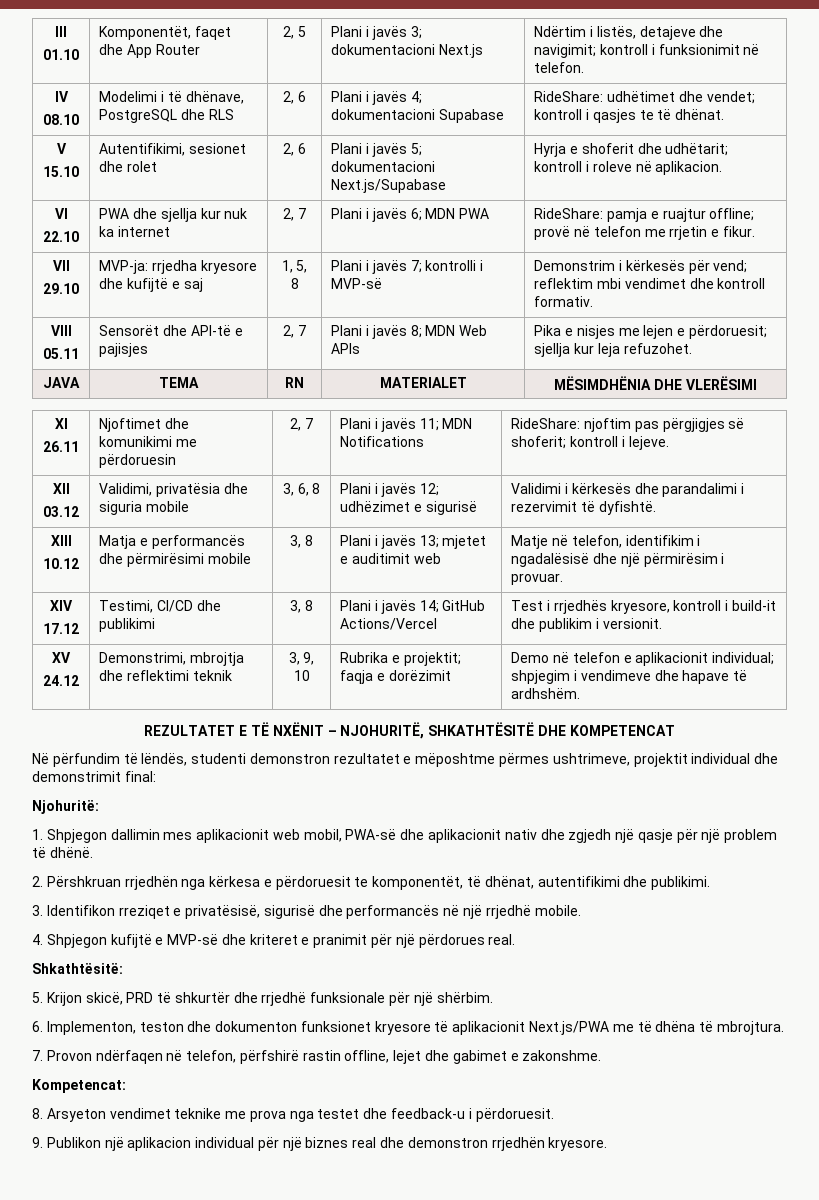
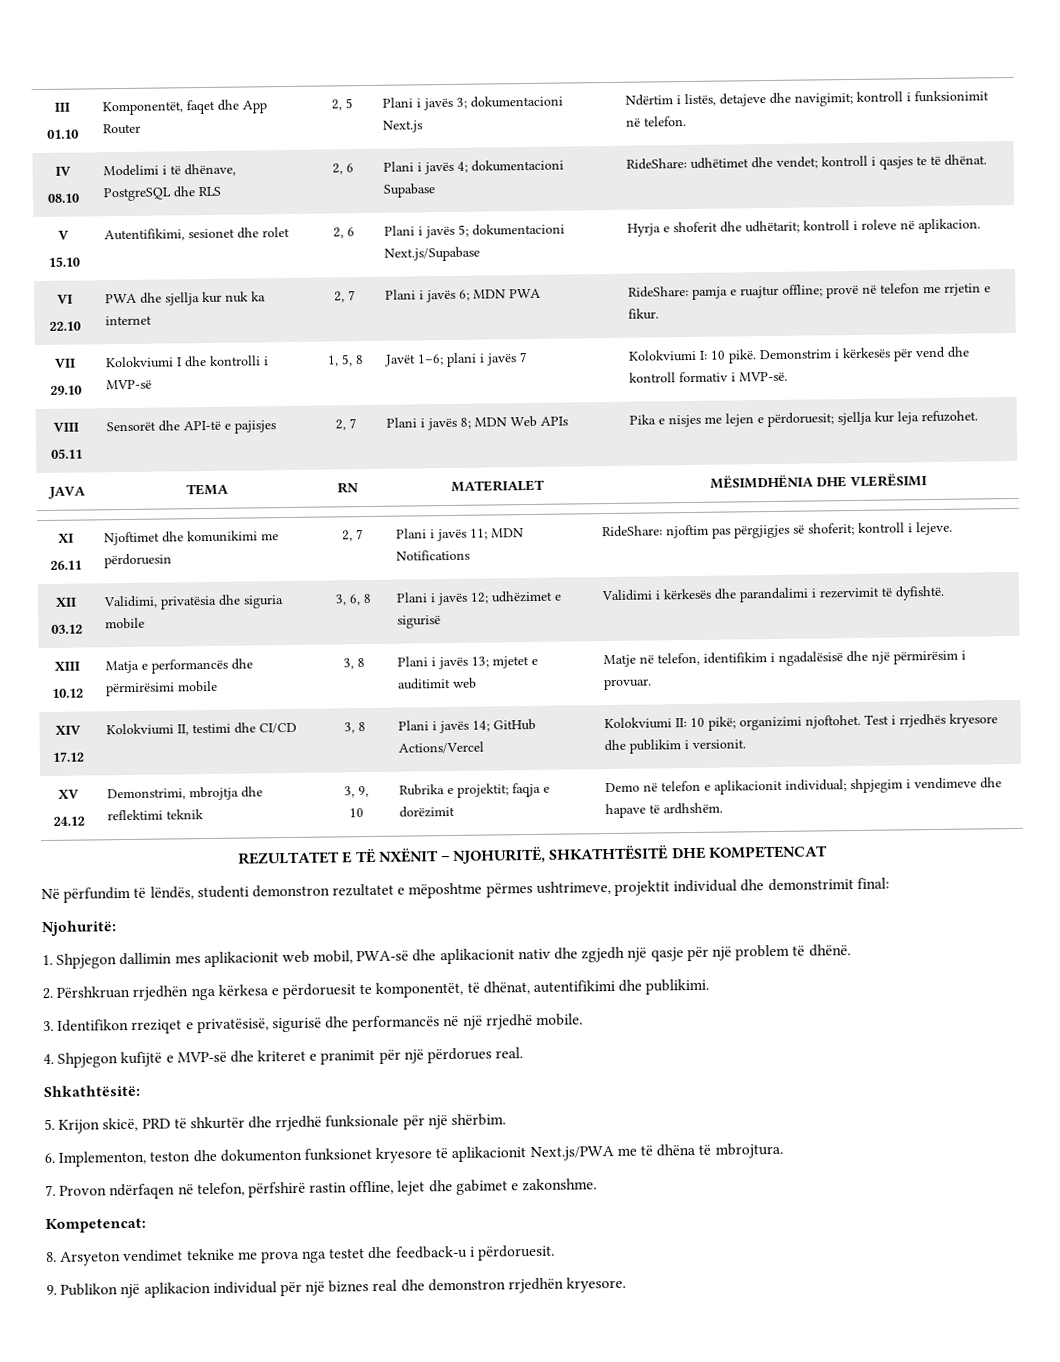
  VII
- 29.10 | MVP-ja: rrjedha kryesore dhe kufijtë e saj | 1, 5, 8 | Plani i javës 7; kontrolli i MVP-së | Demonstrim i kërkesës për vend; reflektim mbi vendimet dhe kontroll formativ.
+ 29.10 | Kolokviumi I dhe kontrolli i MVP-së | 1, 5, 8 | Javët 1–6; plani i javës 7 | Kolokviumi I: 10 pikë. Demonstrim i kërkesës për vend dhe kontroll formativ i MVP-së.
  XIV
- 17.12 | Testimi, CI/CD dhe publikimi | 3, 8 | Plani i javës 14; GitHub Actions/Vercel | Test i rrjedhës kryesore, kontroll i build-it dhe publikim i versionit.
+ 17.12 | Kolokviumi II, testimi dhe CI/CD | 3, 8 | Plani i javës 14; GitHub Actions/Vercel | Kolokviumi II: 10 pikë; organizimi njoftohet. Test i rrjedhës kryesore dhe publikim i versionit.

